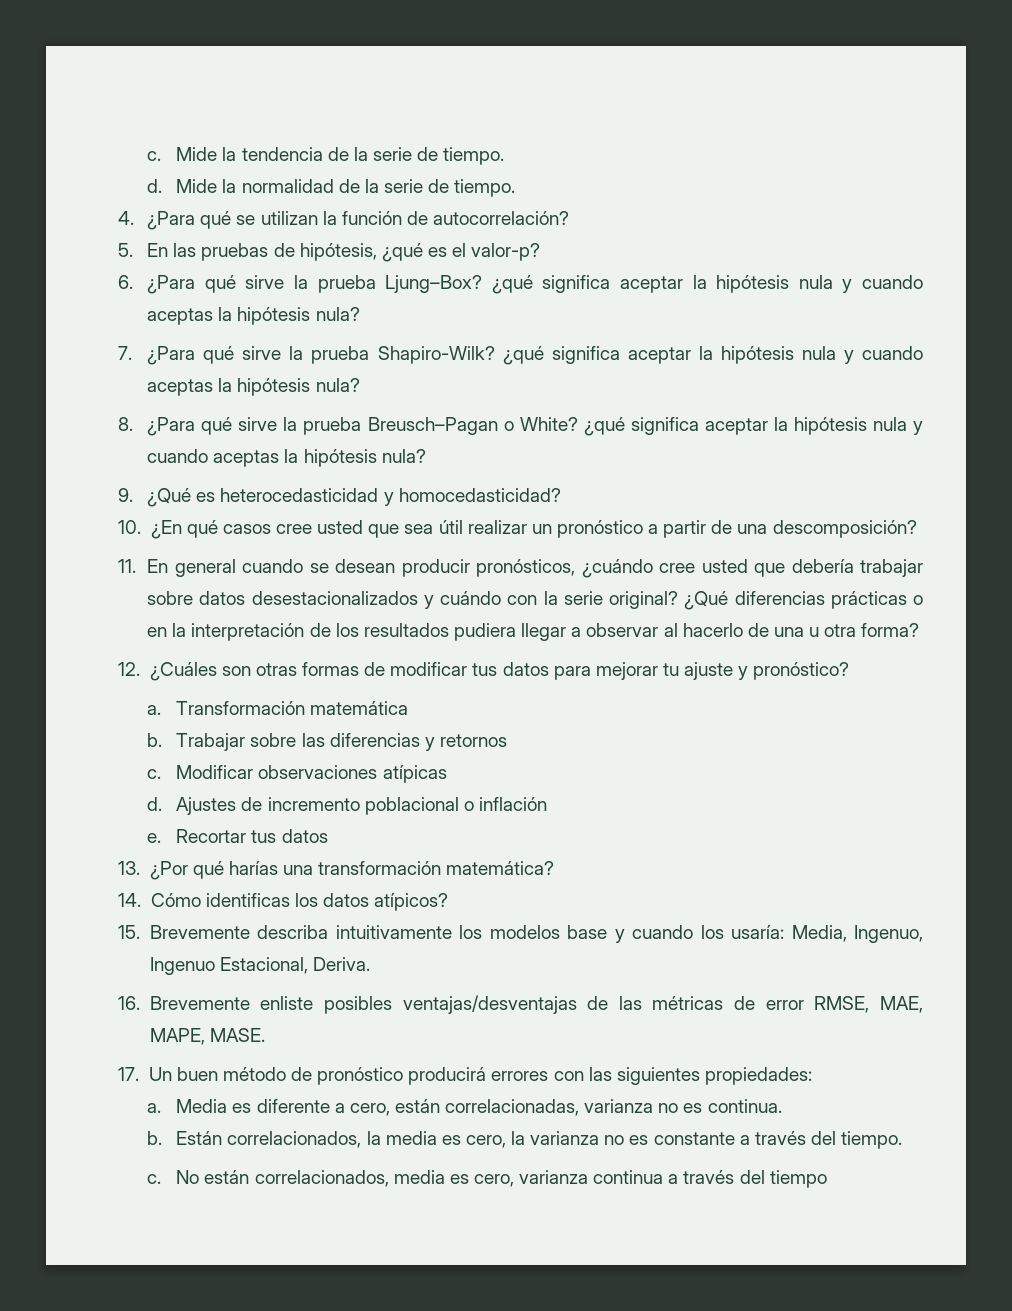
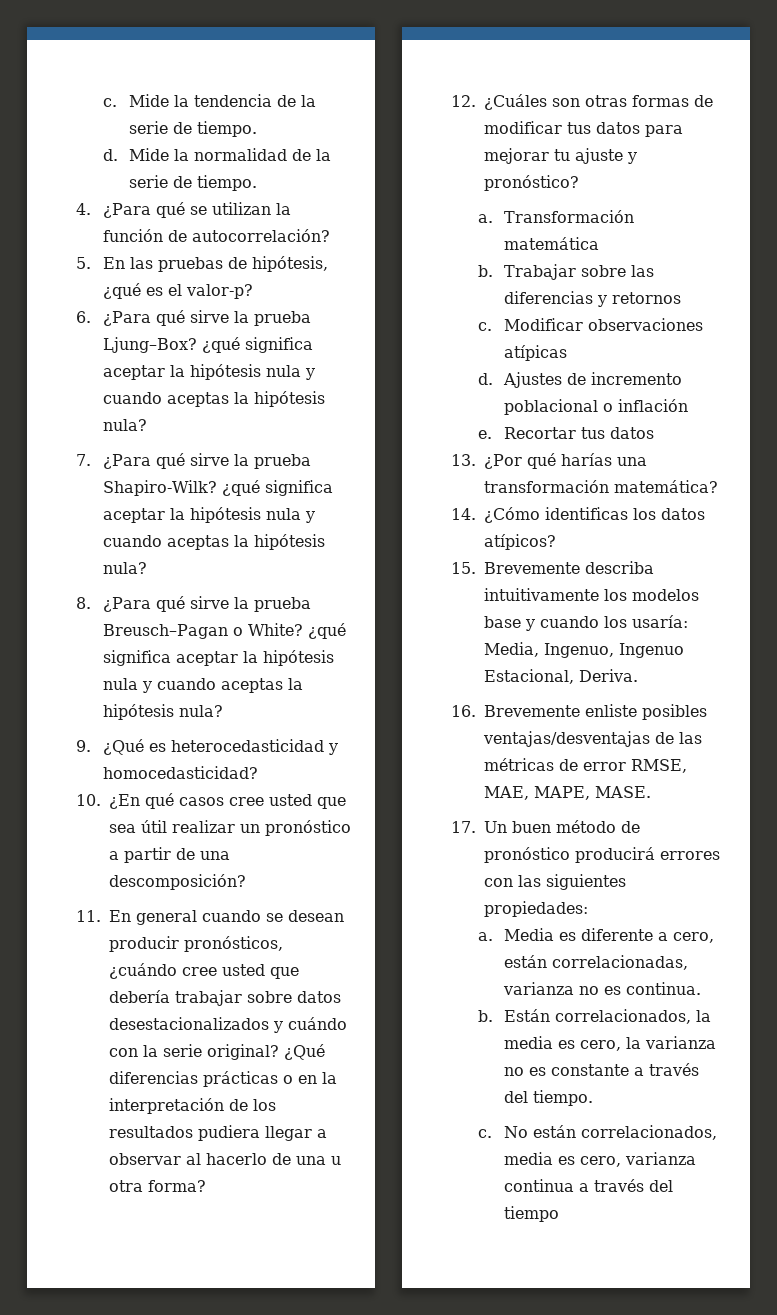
- 14. Cómo identificas los datos atípicos?
+ 14. ¿Cómo identificas los datos atípicos?

